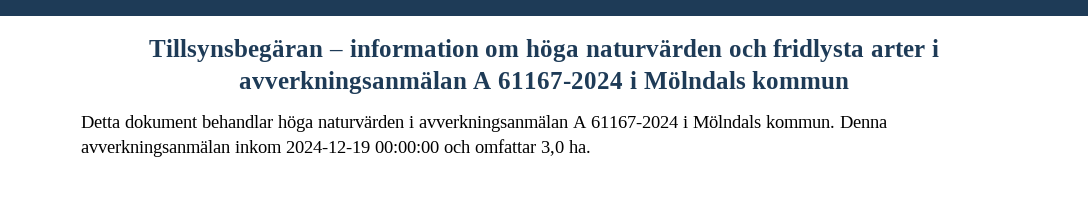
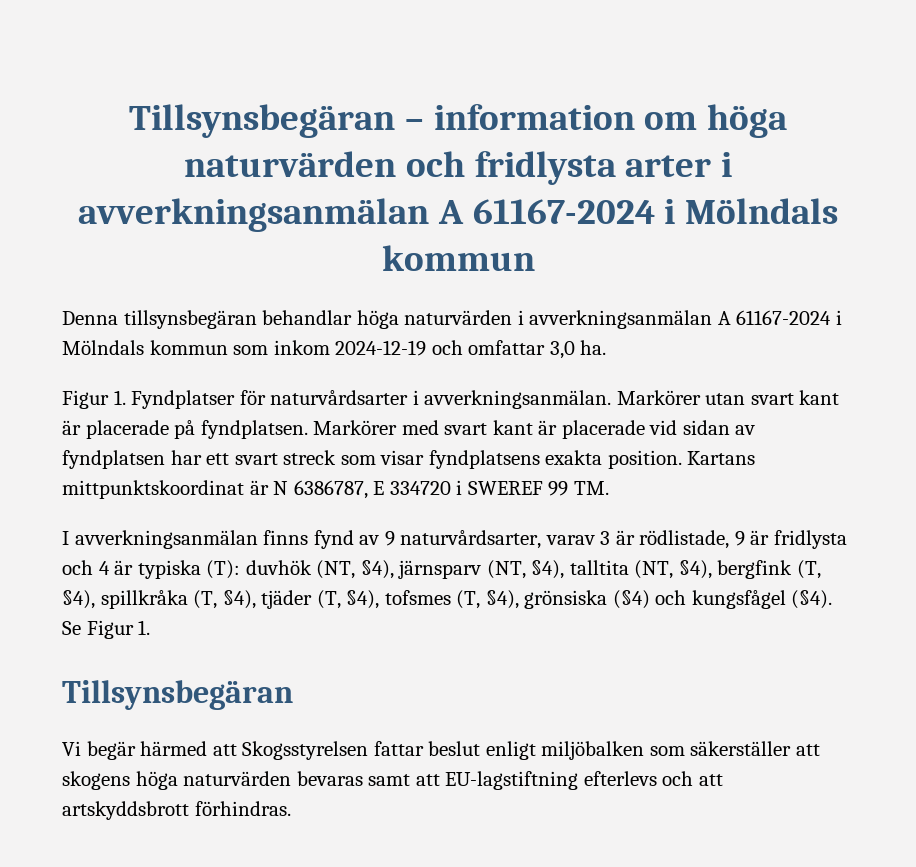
- Detta dokument behandlar höga naturvärden i avverkningsanmälan A 61167-2024 i Mölndals kommun. Denna avverkningsanmälan inkom 2024-12-19 00:00:00 och omfattar 3,0 ha.
+ Denna tillsynsbegäran behandlar höga naturvärden i avverkningsanmälan A 61167-2024 i Mölndals kommun som inkom 2024-12-19 och omfattar 3,0 ha.
+ Figur 1. Fyndplatser för naturvårdsarter i avverkningsanmälan. Markörer utan svart kant är placerade på fyndplatsen. Markörer med svart kant är placerade vid sidan av fyndplatsen har ett svart streck som visar fyndplatsens exakta position. Kartans mittpunktskoordinat är N 6386787, E 334720 i SWEREF 99 TM.
+ I avverkningsanmälan finns fynd av 9 naturvårdsarter, varav 3 är rödlistade, 9 är fridlysta och 4 är typiska (T): duvhök (NT, §4), järnsparv (NT, §4), talltita (NT, §4), bergfink (T, §4), spillkråka (T, §4), tjäder (T, §4), tofsmes (T, §4), grönsiska (§4) och kungsfågel (§4). Se Figur 1.
+ Tillsynsbegäran
+ Vi begär härmed att Skogsstyrelsen fattar beslut enligt miljöbalken som säkerställer att skogens höga naturvärden bevaras samt att EU-lagstiftning efterlevs och att artskyddsbrott förhindras.

